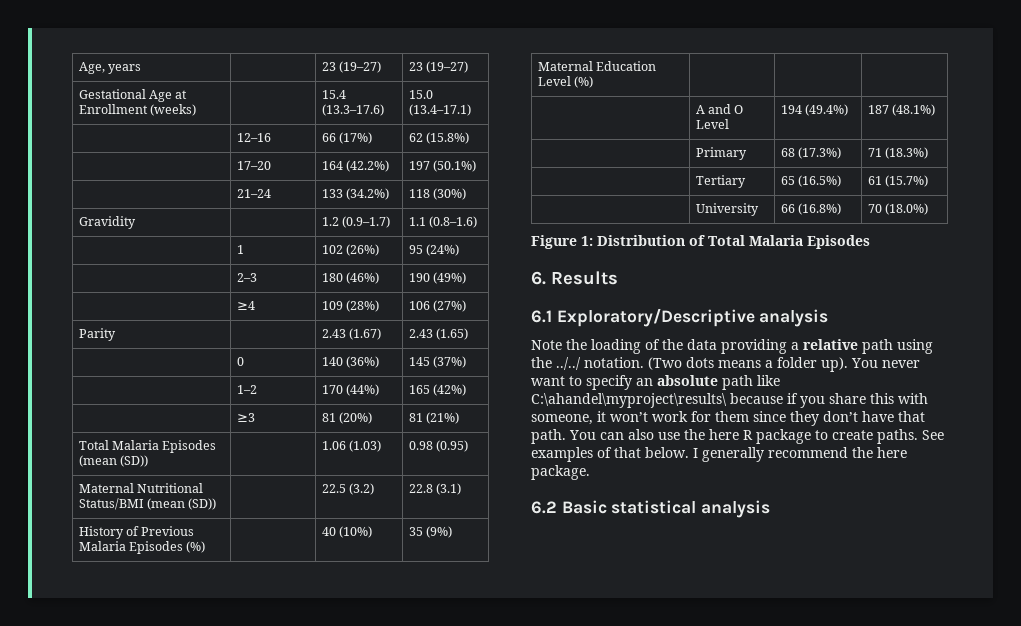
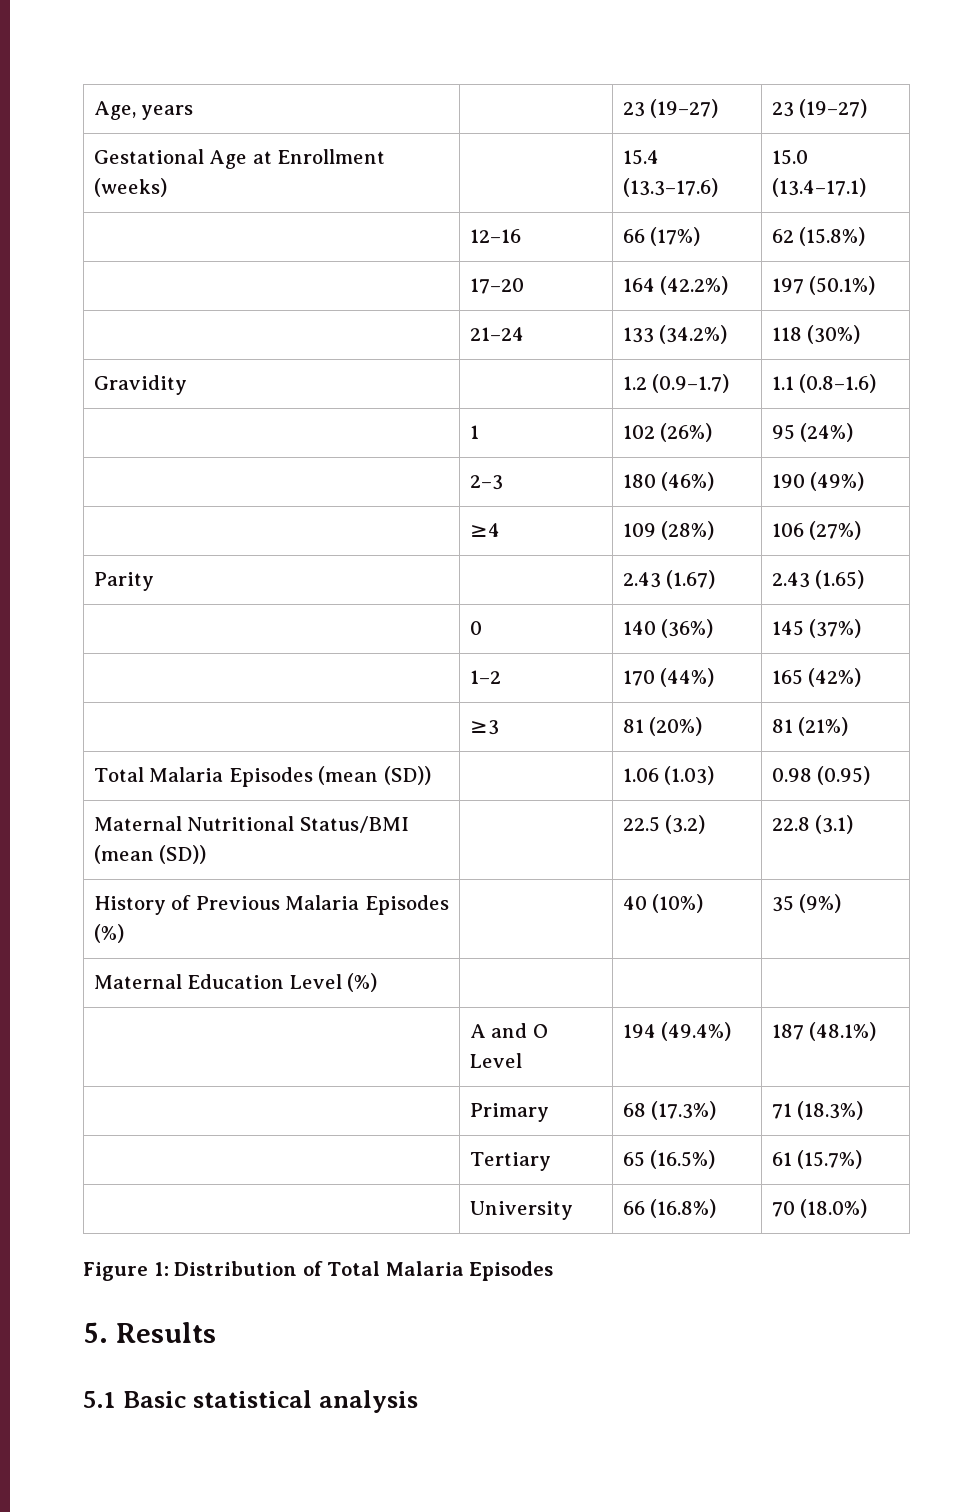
- 6. Results
+ 5. Results
- 6.1 Exploratory/Descriptive analysis
- Note the loading of the data providing a relative path using the ../../ notation. (Two dots means a folder up). You never want to specify an absolute path like C:\ahandel\myproject\results\ because if you share this with someone, it won’t work for them since they don’t have that path. You can also use the here R package to create paths. See examples of that below. I generally recommend the here package.
- 6.2 Basic statistical analysis
+ 5.1 Basic statistical analysis

